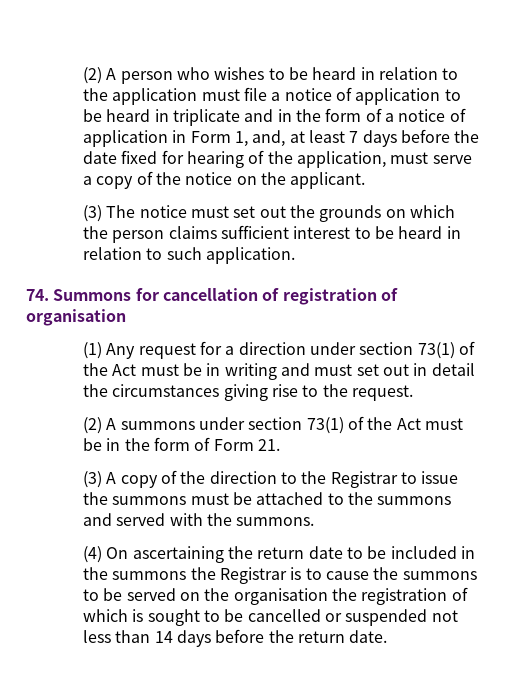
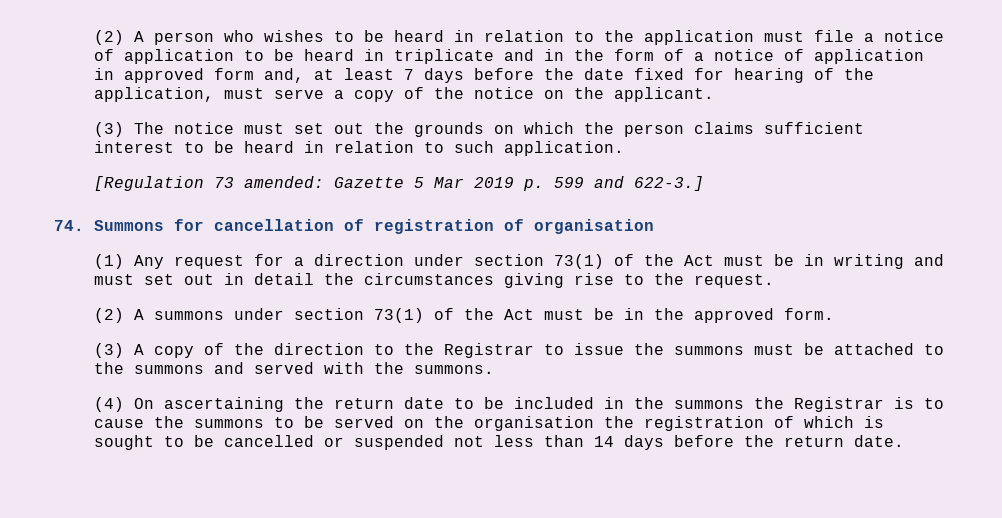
- (2) A person who wishes to be heard in relation to the application must file a notice of application to be heard in triplicate and in the form of a notice of application in Form 1, and, at least 7 days before the date fixed for hearing of the application, must serve a copy of the notice on the applicant.
+ (2) A person who wishes to be heard in relation to the application must file a notice of application to be heard in triplicate and in the form of a notice of application in approved form and, at least 7 days before the date fixed for hearing of the application, must serve a copy of the notice on the applicant.
+ [Regulation 73 amended: Gazette 5 Mar 2019 p. 599 and 622-3.]
- (2) A summons under section 73(1) of the Act must be in the form of Form 21.
+ (2) A summons under section 73(1) of the Act must be in the approved form.

